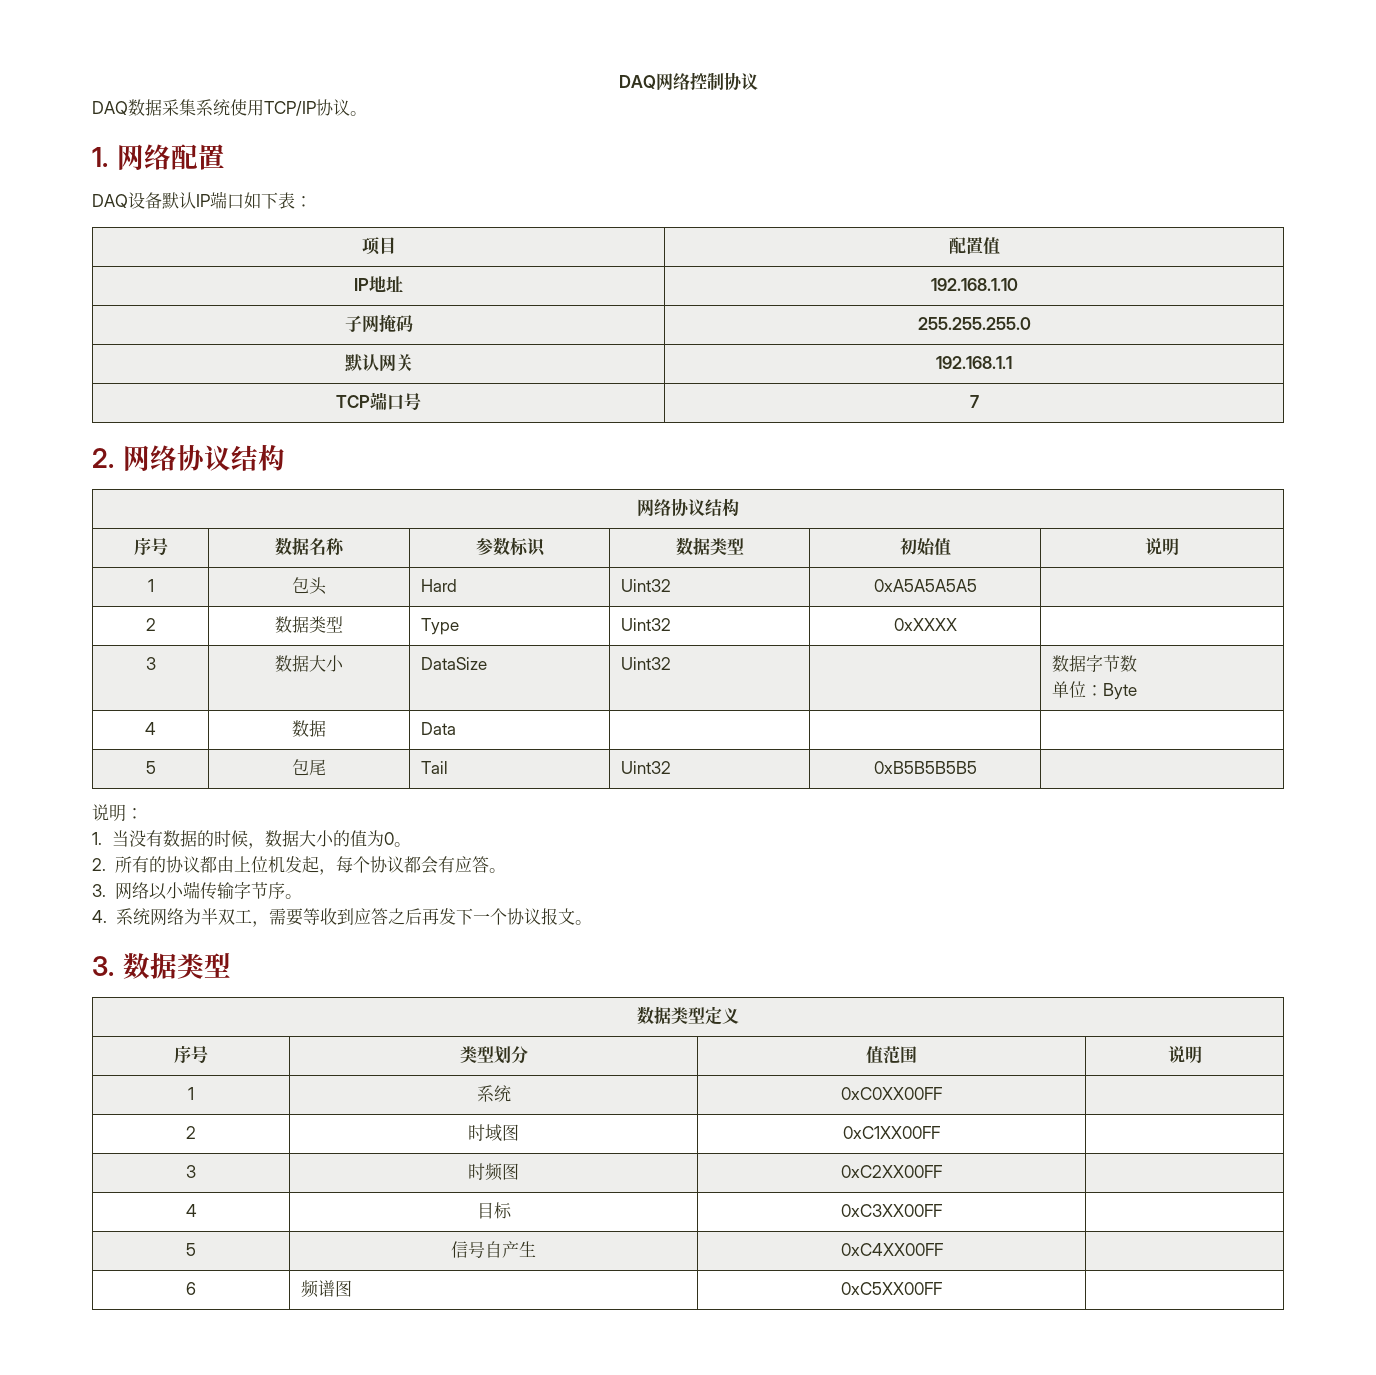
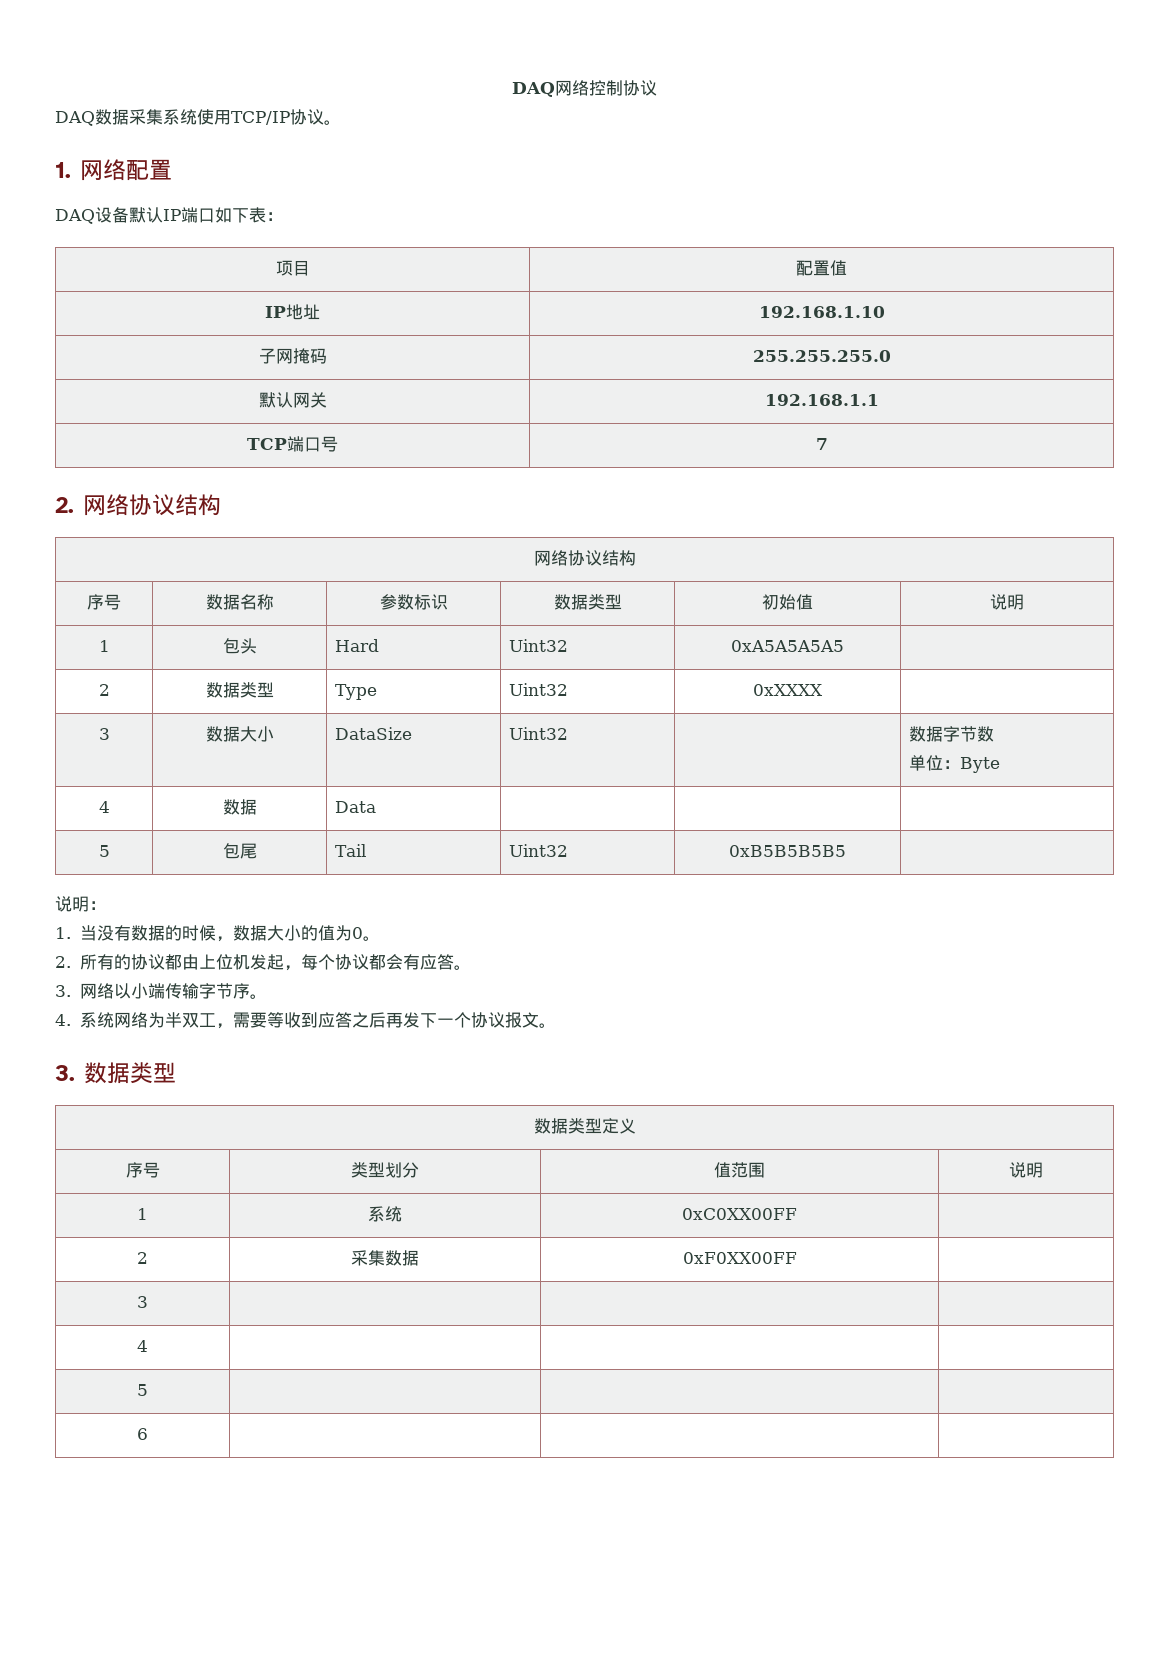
- 2 | 时域图 | 0xC1XX00FF |
- 3 | 时频图 | 0xC2XX00FF |
- 4 | 目标 | 0xC3XX00FF |
- 5 | 信号自产生 | 0xC4XX00FF |
+ 2 | 采集数据 | 0xF0XX00FF |
+ 3 | | |
+ 4 | | |
+ 5 | | |
- 6 | 频谱图 | 0xC5XX00FF |
+ 6 | | |

